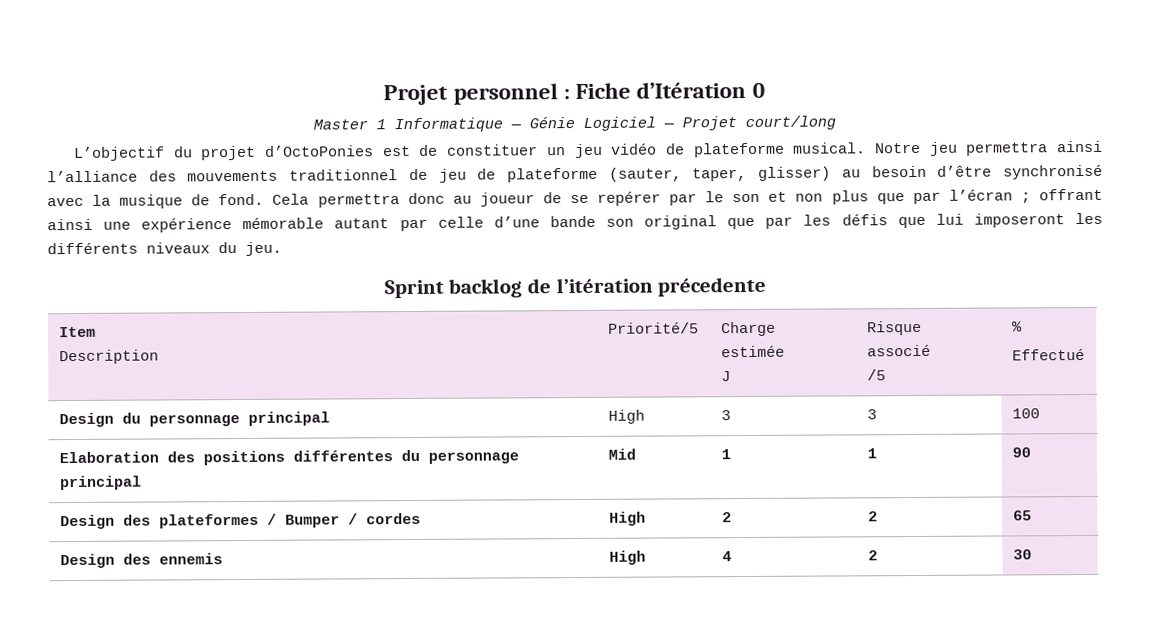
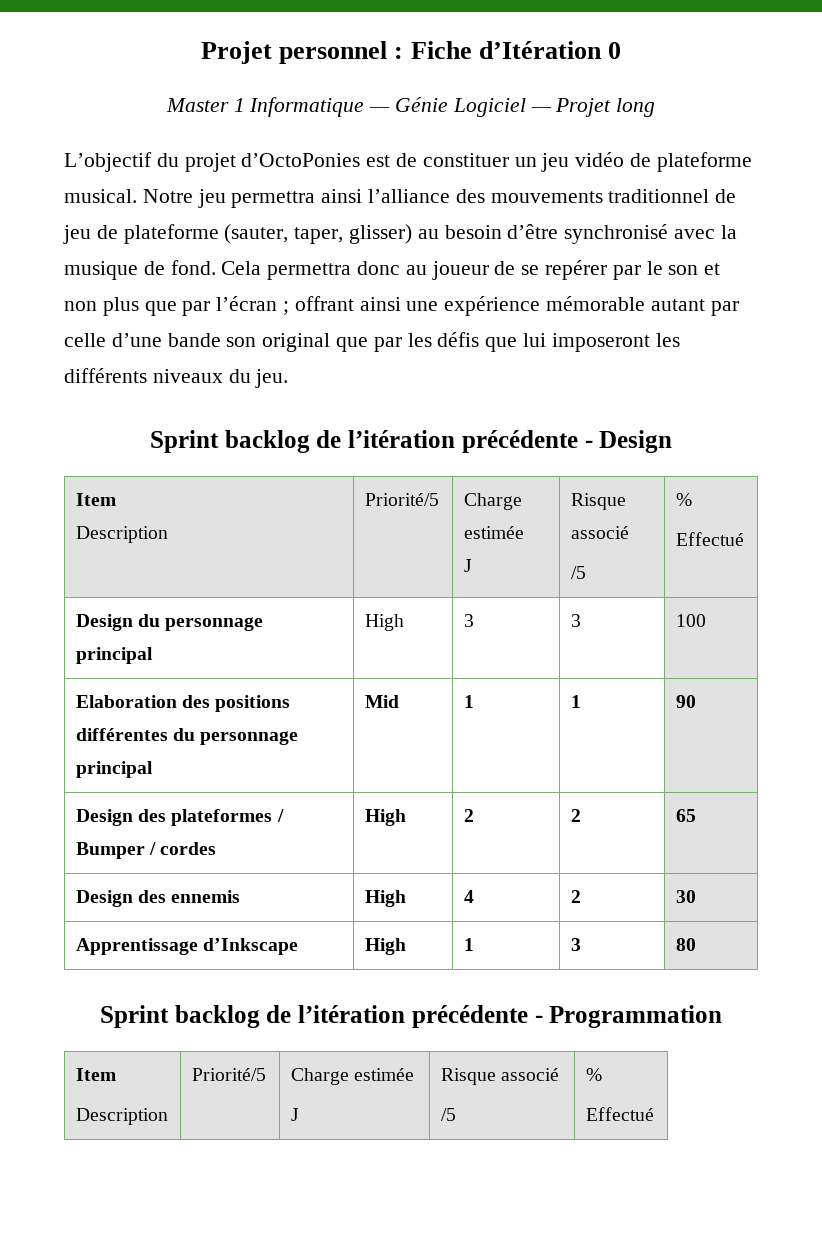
- Master 1 Informatique — Génie Logiciel — Projet court/long
+ Master 1 Informatique — Génie Logiciel — Projet long
- Sprint backlog de l’itération précedente
+ Sprint backlog de l’itération précédente - Design
+ Apprentissage d’Inkscape | High | 1 | 3 | 80
+ Sprint backlog de l’itération précédente - Programmation
+ Item
+ Description | Priorité/5 | Charge estimée
+ J | Risque associé
+ /5 | %
+ Effectué

